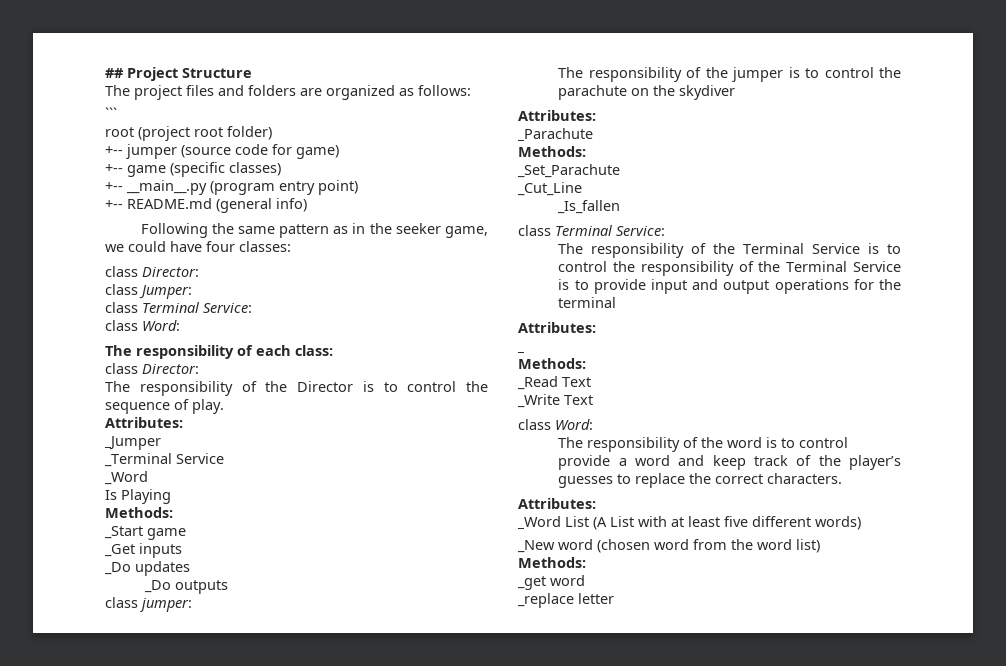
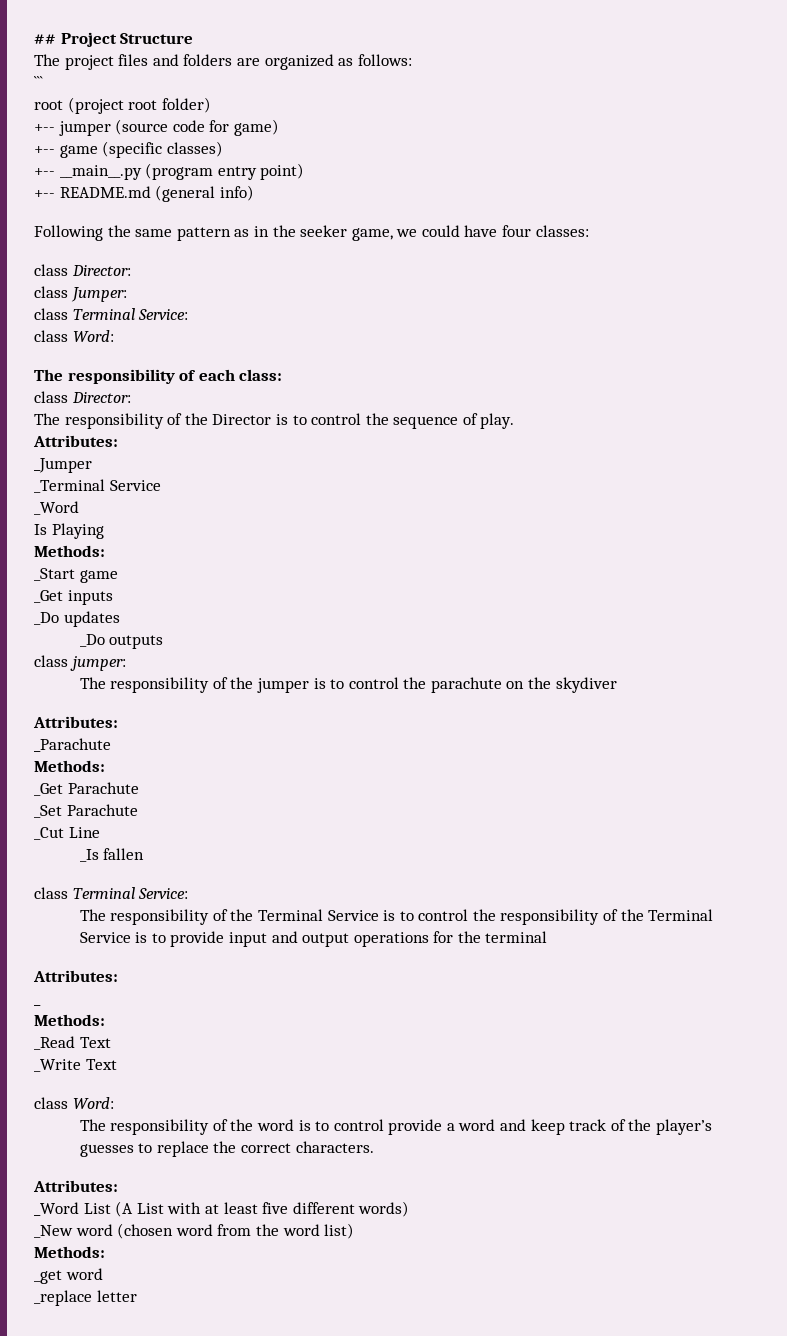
- _Set_Parachute
- _Cut_Line
- _Is_fallen
+ _Get Parachute
+ _Set Parachute
+ _Cut Line
+ _Is fallen

